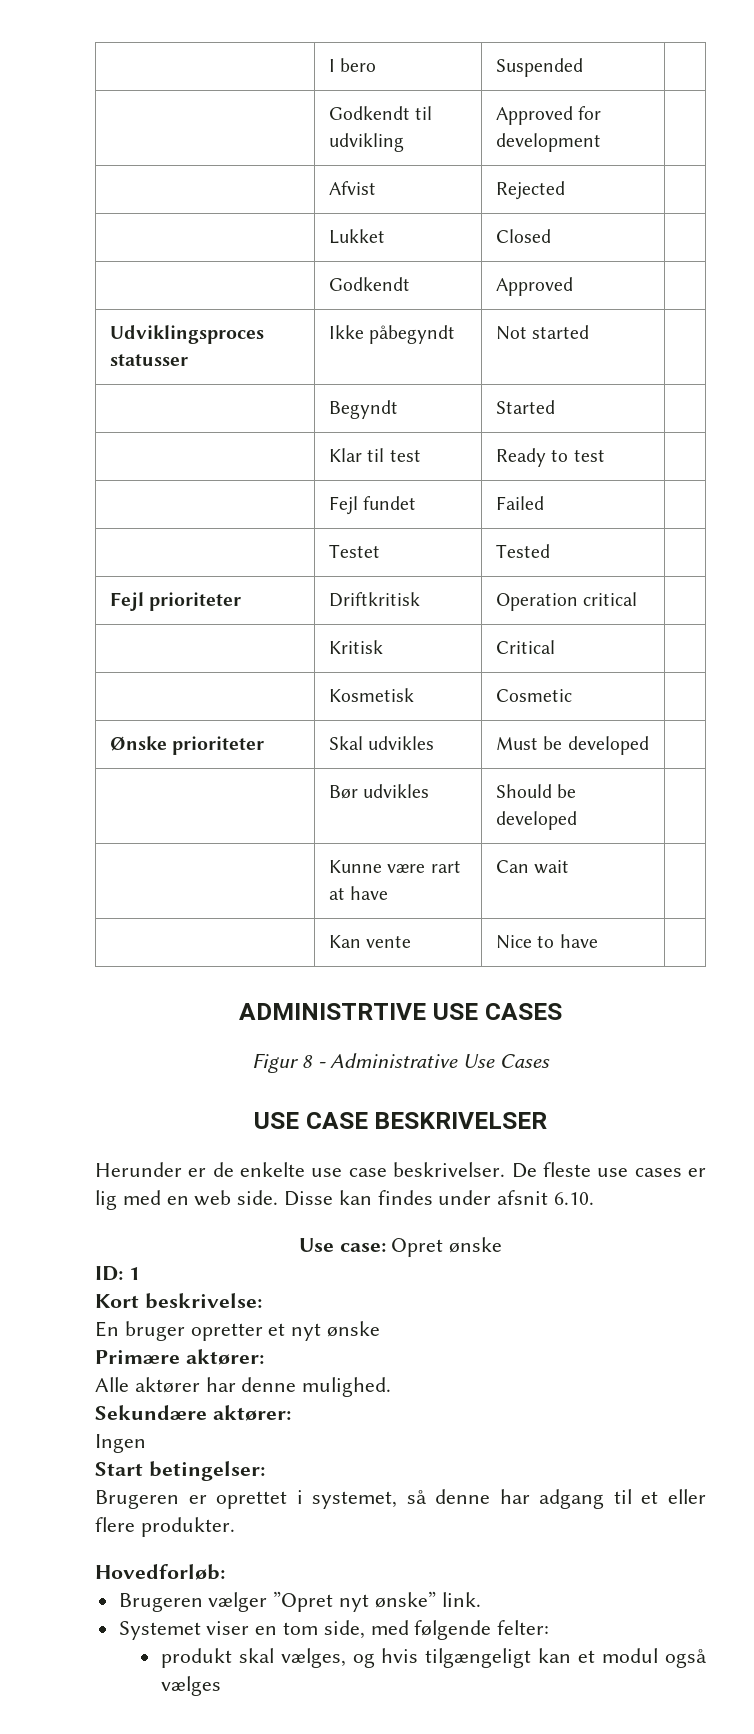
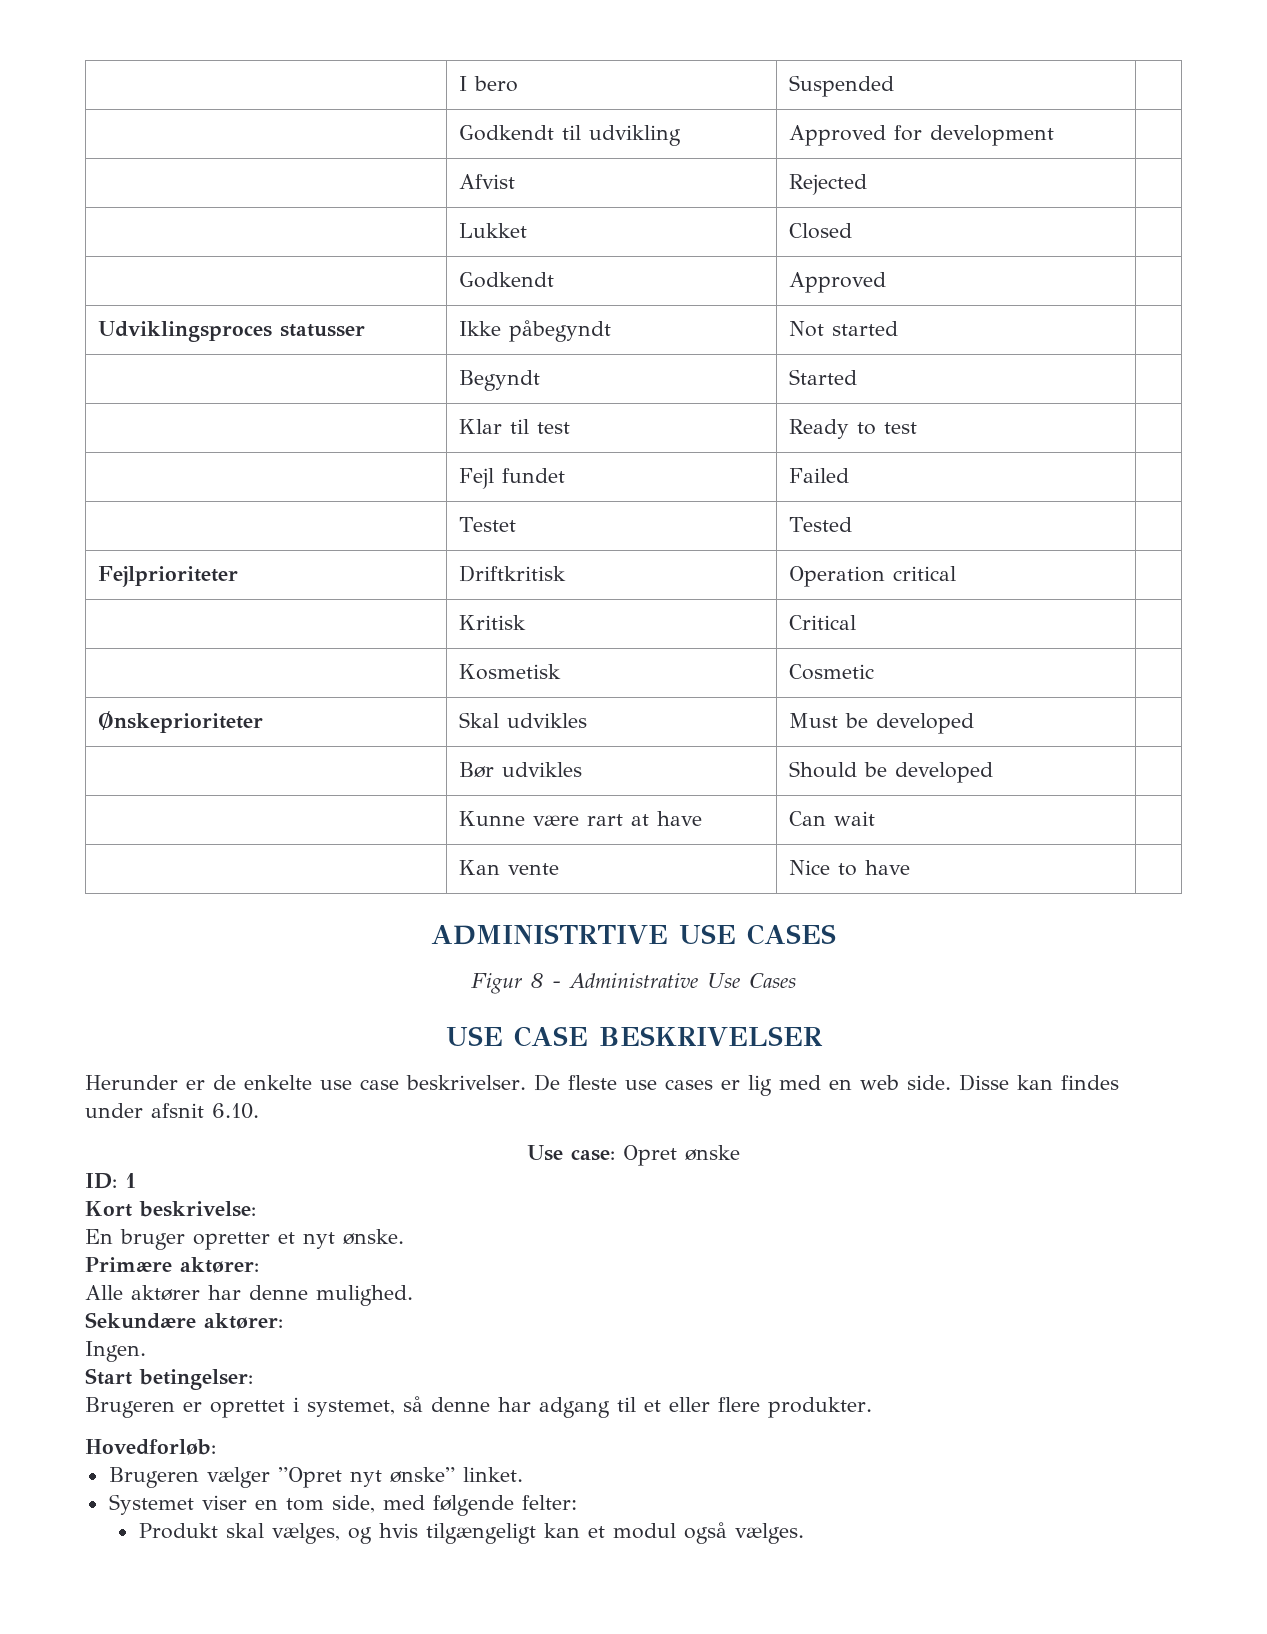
- Fejl prioriteter | Driftkritisk | Operation critical |
+ Fejlprioriteter | Driftkritisk | Operation critical |
- Ønske prioriteter | Skal udvikles | Must be developed |
+ Ønskeprioriteter | Skal udvikles | Must be developed |
- En bruger opretter et nyt ønske
+ En bruger opretter et nyt ønske.
- Ingen
+ Ingen.
- Brugeren vælger ”Opret nyt ønske” link.
+ Brugeren vælger ”Opret nyt ønske” linket.
- produkt skal vælges, og hvis tilgængeligt kan et modul også vælges
+ Produkt skal vælges, og hvis tilgængeligt kan et modul også vælges.

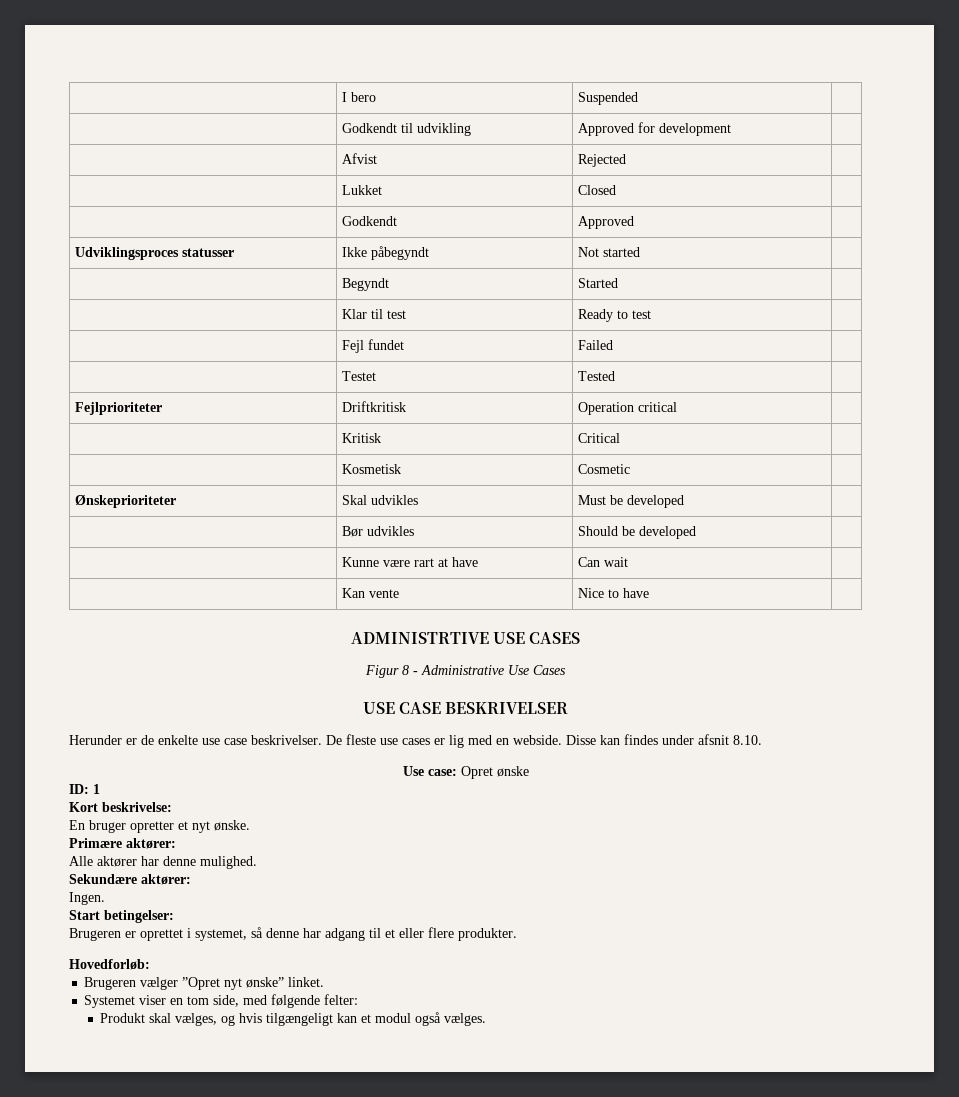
- De fleste use cases er lig med en web side.
+ De fleste use cases er lig med en webside.
- Disse kan findes under afsnit 6.10.
+ Disse kan findes under afsnit 8.10.

